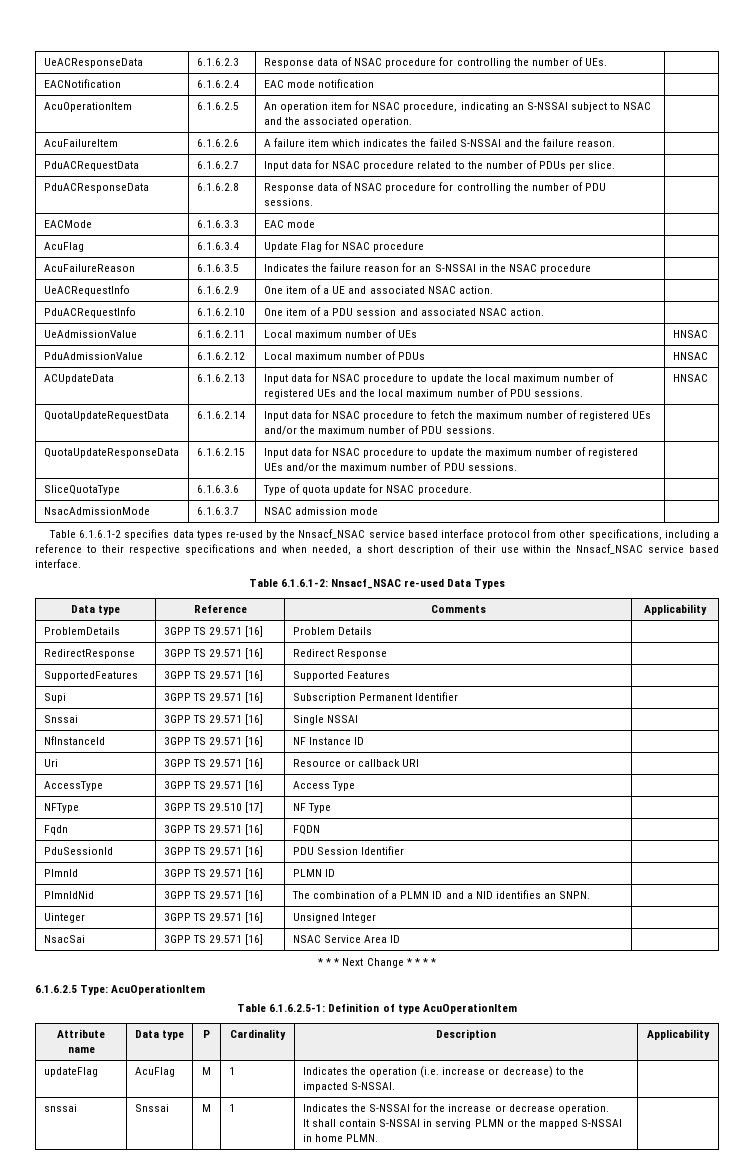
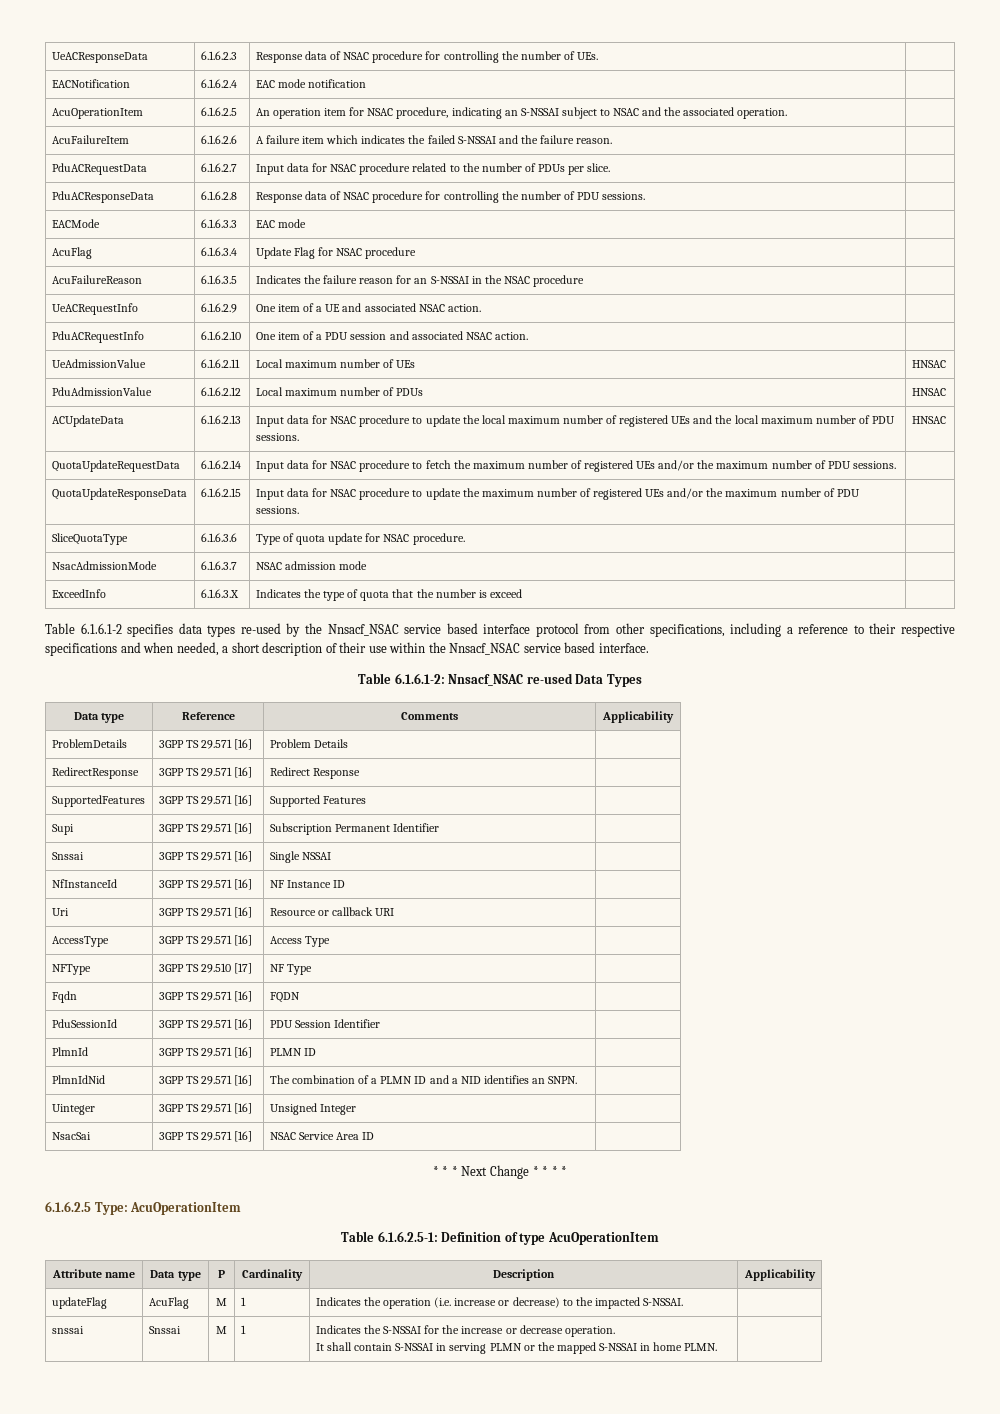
+ ExceedInfo | 6.1.6.3.X | Indicates the type of quota that the number is exceed |

